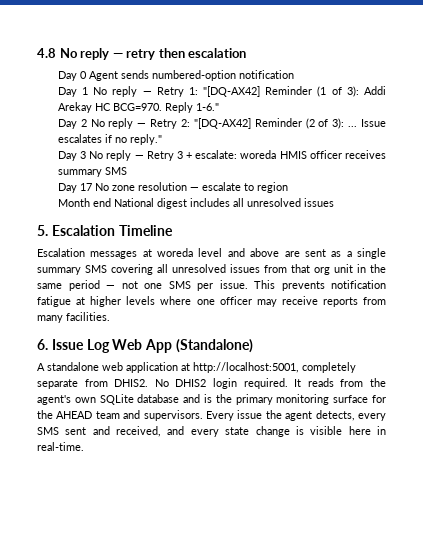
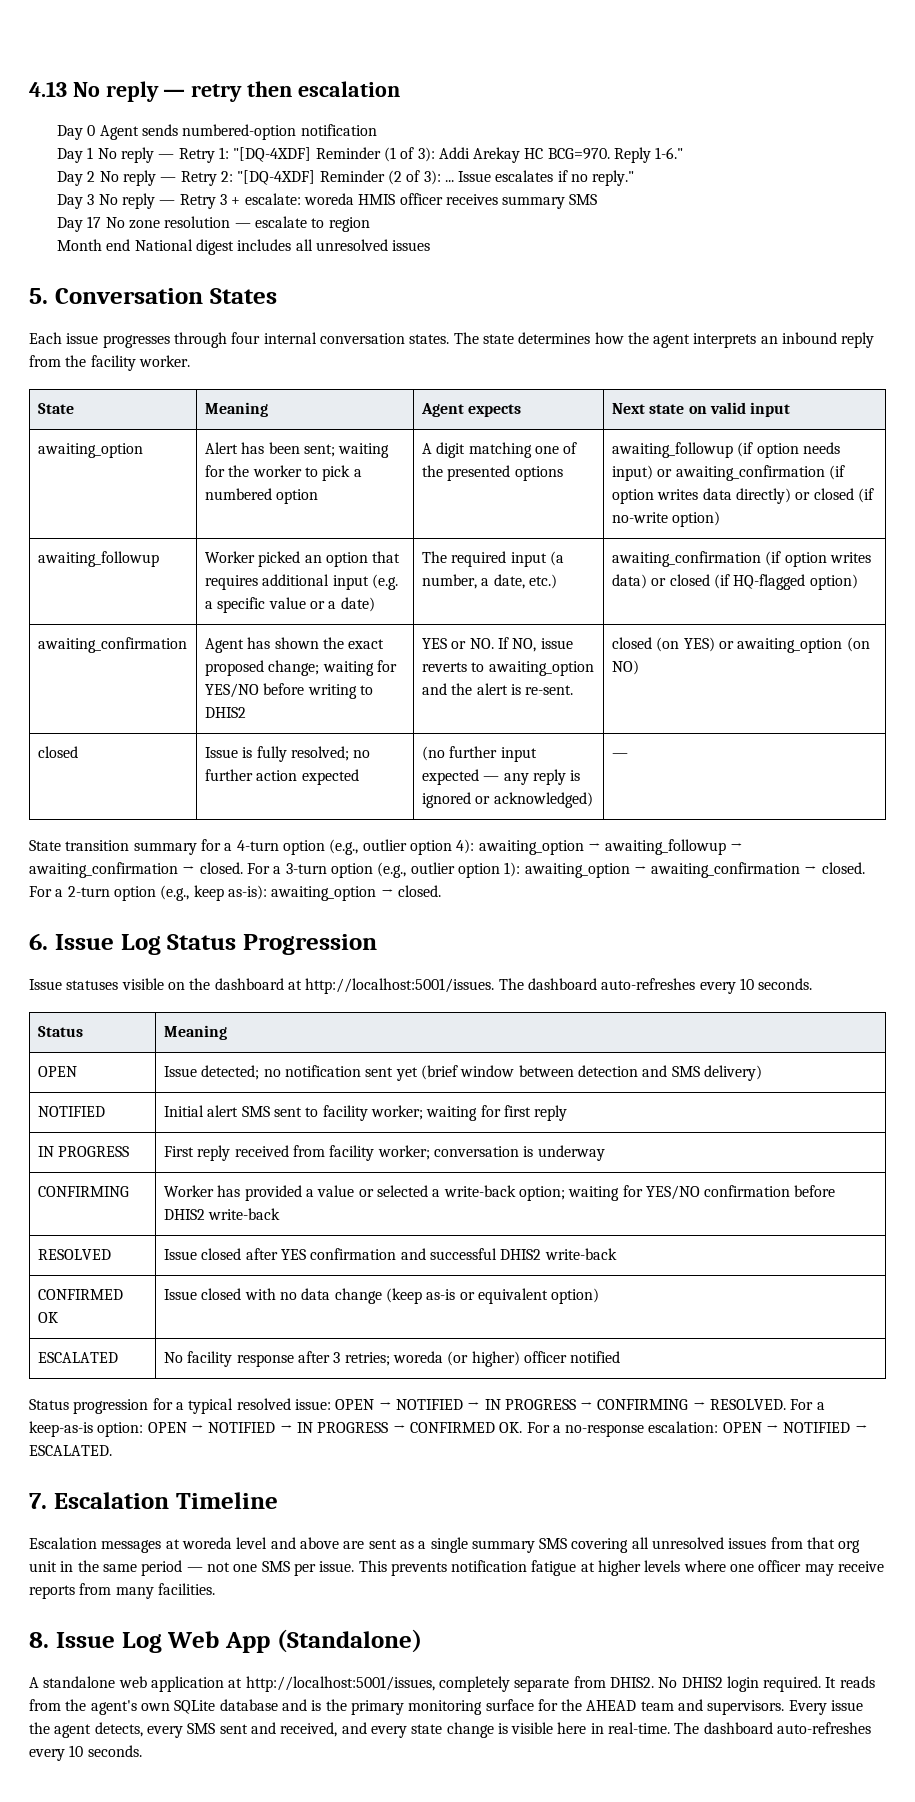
- 4.8 No reply — retry then escalation
+ 4.13 No reply — retry then escalation
- Day 1 No reply — Retry 1: "[DQ-AX42] Reminder (1 of 3): Addi Arekay HC BCG=970.
+ Day 1 No reply — Retry 1: "[DQ-4XDF] Reminder (1 of 3): Addi Arekay HC BCG=970.
- Day 2 No reply — Retry 2: "[DQ-AX42] Reminder (2 of 3): ...
+ Day 2 No reply — Retry 2: "[DQ-4XDF] Reminder (2 of 3): ...
- 5. Escalation Timeline
+ 5. Conversation States
+ Each issue progresses through four internal conversation states. The state determines how the agent interprets an inbound reply from the facility worker.
+ State | Meaning | Agent expects | Next state on valid input
+ awaiting_option | Alert has been sent; waiting for the worker to pick a numbered option | A digit matching one of the presented options | awaiting_followup (if option needs input) or awaiting_confirmation (if option writes data directly) or closed (if no-write option)
+ awaiting_followup | Worker picked an option that requires additional input (e.g. a specific value or a date) | The required input (a number, a date, etc.) | awaiting_confirmation (if option writes data) or closed (if HQ-flagged option)
+ awaiting_confirmation | Agent has shown the exact proposed change; waiting for YES/NO before writing to DHIS2 | YES or NO. If NO, issue reverts to awaiting_option and the alert is re-sent. | closed (on YES) or awaiting_option (on NO)
+ closed | Issue is fully resolved; no further action expected | (no further input expected — any reply is ignored or acknowledged) | —
+ State transition summary for a 4-turn option (e.g., outlier option 4): awaiting_option → awaiting_followup → awaiting_confirmation → closed. For a 3-turn option (e.g., outlier option 1): awaiting_option → awaiting_confirmation → closed. For a 2-turn option (e.g., keep as-is): awaiting_option → closed.
+ 6. Issue Log Status Progression
+ Issue statuses visible on the dashboard at http://localhost:5001/issues. The dashboard auto-refreshes every 10 seconds.
+ Status | Meaning
+ OPEN | Issue detected; no notification sent yet (brief window between detection and SMS delivery)
+ NOTIFIED | Initial alert SMS sent to facility worker; waiting for first reply
+ IN PROGRESS | First reply received from facility worker; conversation is underway
+ CONFIRMING | Worker has provided a value or selected a write-back option; waiting for YES/NO confirmation before DHIS2 write-back
+ RESOLVED | Issue closed after YES confirmation and successful DHIS2 write-back
+ CONFIRMED OK | Issue closed with no data change (keep as-is or equivalent option)
+ ESCALATED | No facility response after 3 retries; woreda (or higher) officer notified
+ Status progression for a typical resolved issue: OPEN → NOTIFIED → IN PROGRESS → CONFIRMING → RESOLVED. For a keep-as-is option: OPEN → NOTIFIED → IN PROGRESS → CONFIRMED OK. For a no-response escalation: OPEN → NOTIFIED → ESCALATED.
+ 7. Escalation Timeline
- 6. Issue Log Web App (Standalone)
+ 8. Issue Log Web App (Standalone)
- A standalone web application at http://localhost:5001, completely separate from DHIS2.
+ A standalone web application at http://localhost:5001/issues, completely separate from DHIS2.
- Every issue the agent detects, every SMS sent and received, and every state change is visible here in real-time.
+ Every issue the agent detects, every SMS sent and received, and every state change is visible here in real-time. The dashboard auto-refreshes every 10 seconds.

